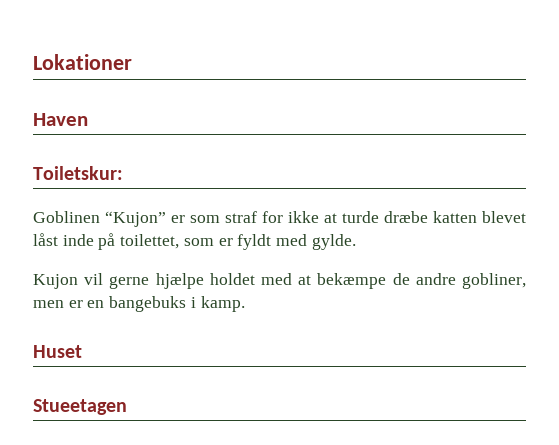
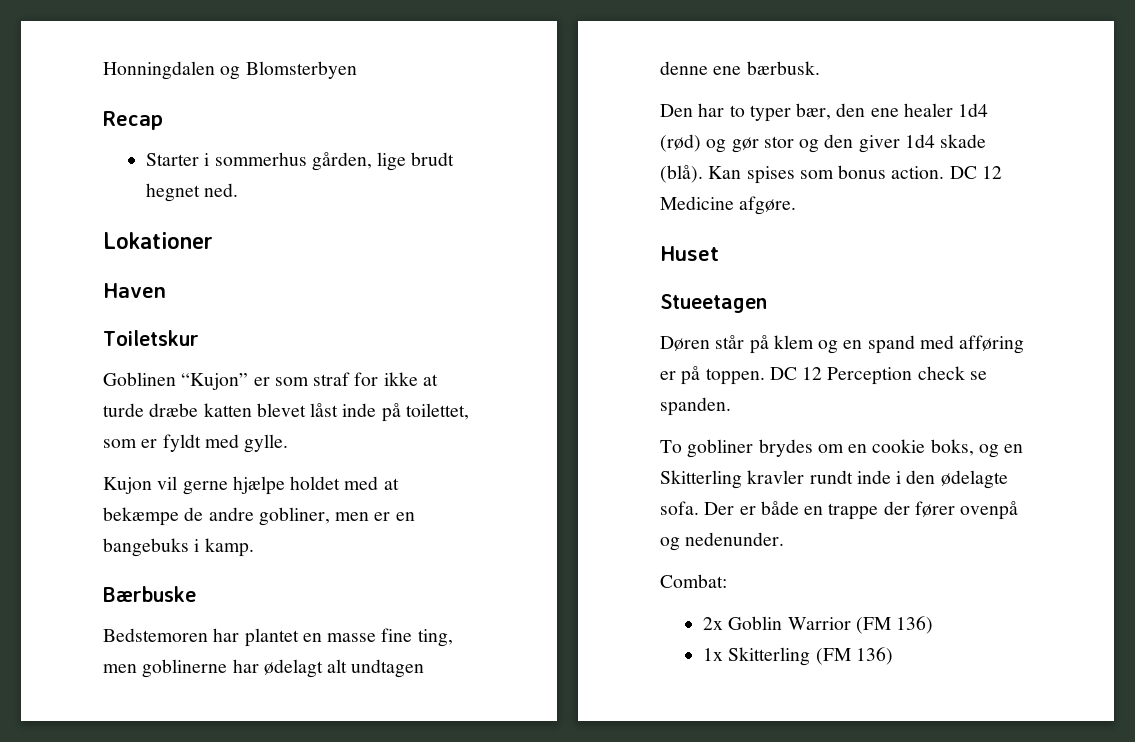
+ Honningdalen og Blomsterbyen
+ Recap
+ Starter i sommerhus gården, lige brudt hegnet ned.
- Toiletskur:
+ Toiletskur
- Goblinen “Kujon” er som straf for ikke at turde dræbe katten blevet låst inde på toilettet, som er fyldt med gylde.
+ Goblinen “Kujon” er som straf for ikke at turde dræbe katten blevet låst inde på toilettet, som er fyldt med gylle.
+ Bærbuske
+ Bedstemoren har plantet en masse fine ting, men goblinerne har ødelagt alt undtagen denne ene bærbusk.
+ Den har to typer bær, den ene healer 1d4 (rød) og gør stor og den giver 1d4 skade (blå). Kan spises som bonus action. DC 12 Medicine afgøre.
  Huset
  Stueetagen
+ Døren står på klem og en spand med afføring er på toppen. DC 12 Perception check se spanden.
+ To gobliner brydes om en cookie boks, og en Skitterling kravler rundt inde i den ødelagte sofa. Der er både en trappe der fører ovenpå og nedenunder.
+ Combat:
+ 2x Goblin Warrior (FM 136)
+ 1x Skitterling (FM 136)

